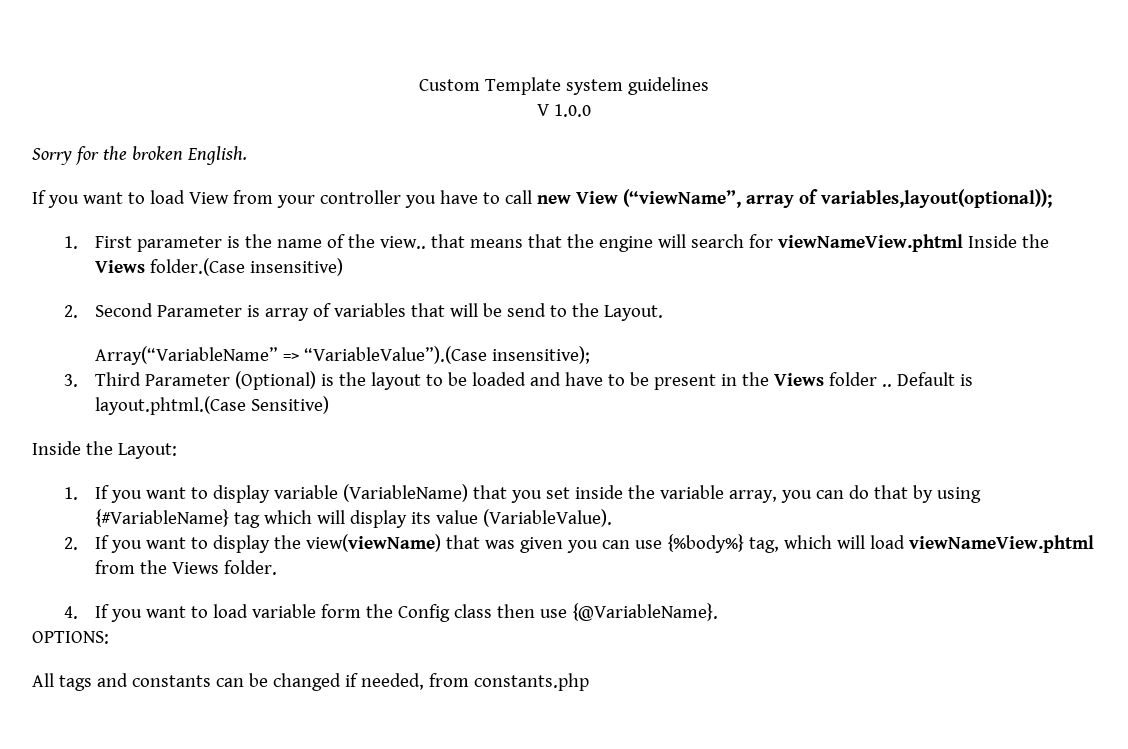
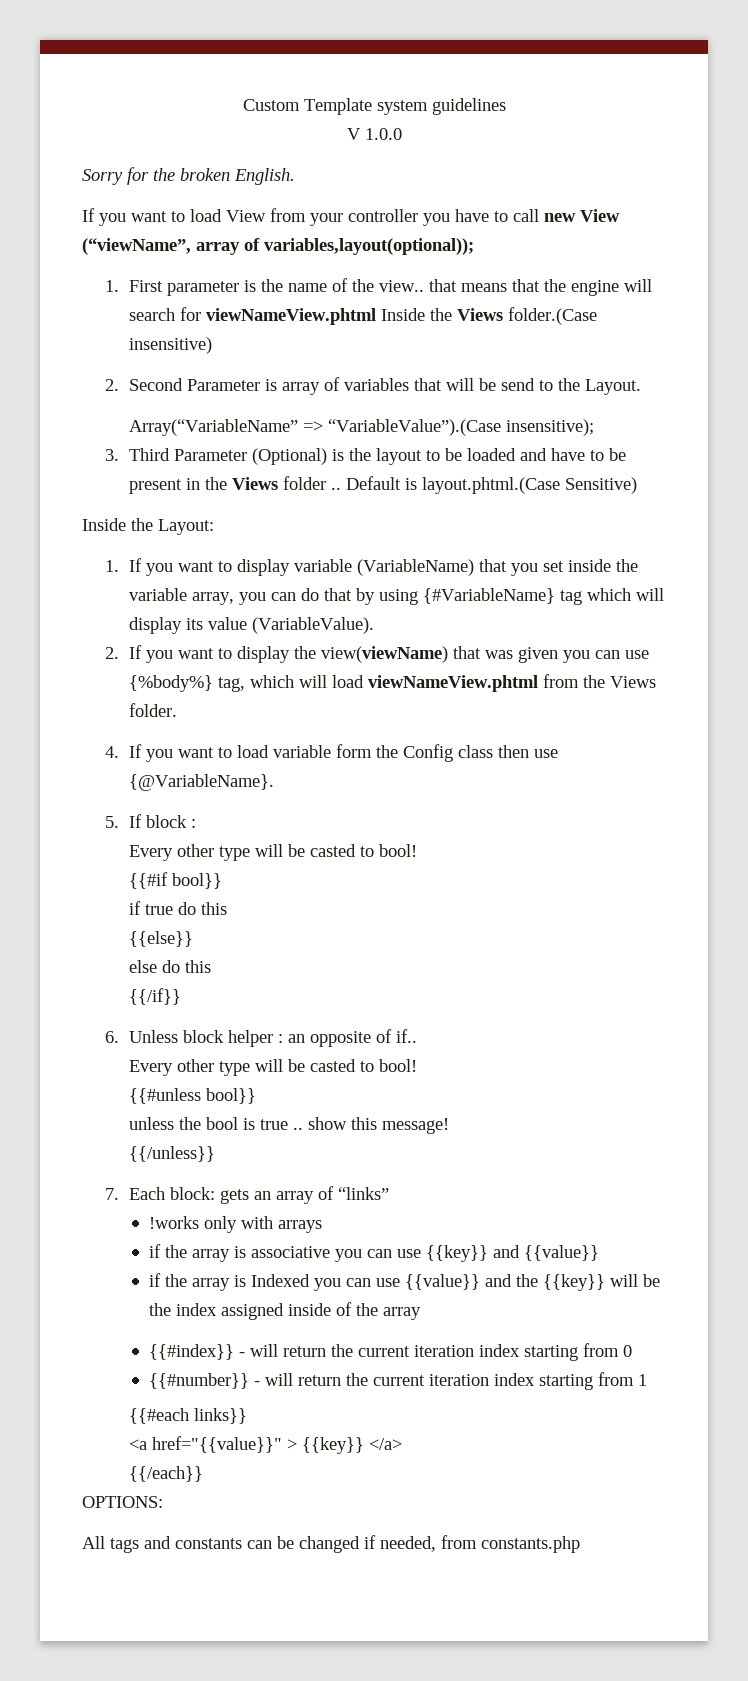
+ 5. If block :
+ Every other type will be casted to bool!
+ {{#if bool}}
+ if true do this
+ {{else}}
+ else do this
+ {{/if}}
+ 6. Unless block helper : an opposite of if..
+ Every other type will be casted to bool!
+ {{#unless bool}}
+ unless the bool is true .. show this message!
+ {{/unless}}
+ 7. Each block: gets an array of “links”
+ !works only with arrays
+ if the array is associative you can use {{key}} and {{value}}
+ if the array is Indexed you can use {{value}} and the {{key}} will be the index assigned inside of the array
+ {{#index}} - will return the current iteration index starting from 0
+ {{#number}} - will return the current iteration index starting from 1
+ {{#each links}}
+ <a href="{{value}}" > {{key}} </a>
+ {{/each}}

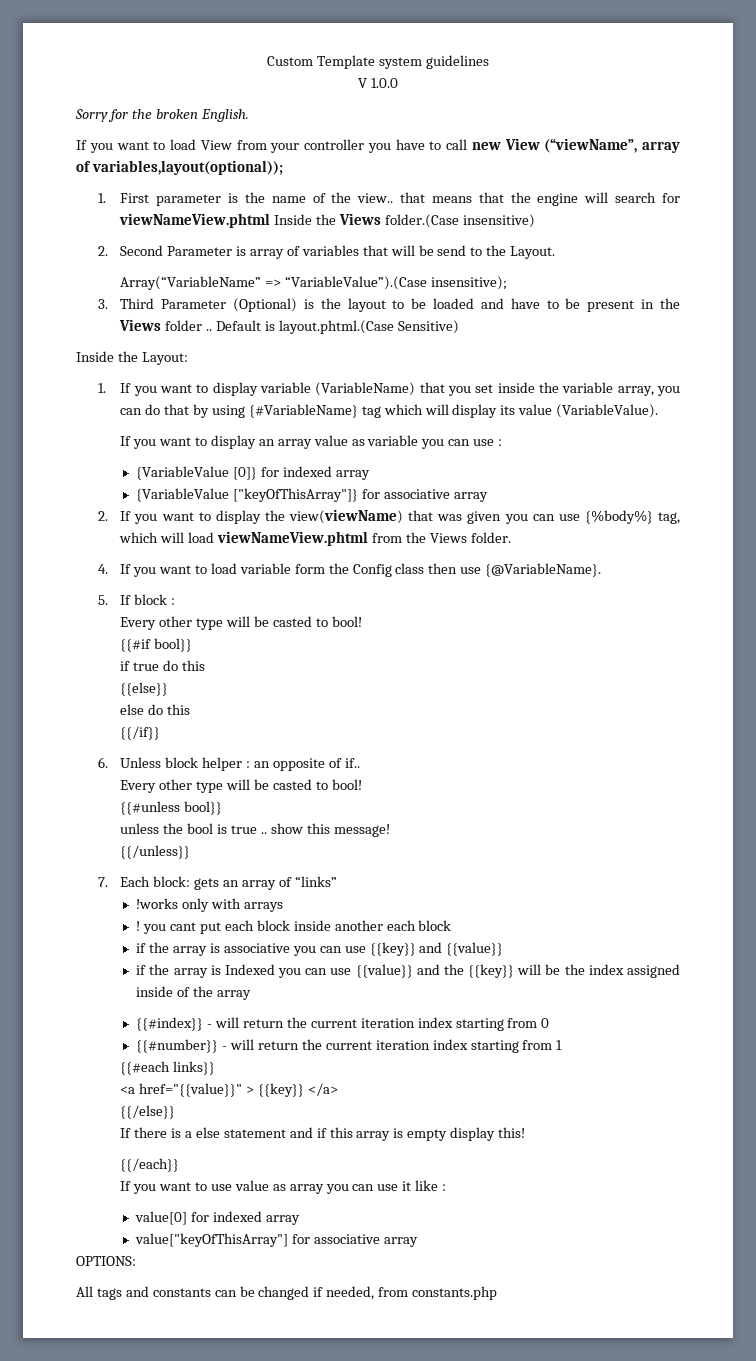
+ If you want to display an array value as variable you can use :
+ {VariableValue [0]} for indexed array
+ {VariableValue ["keyOfThisArray"]} for associative array
+ ! you cant put each block inside another each block
+ {{/else}}
+ If there is a else statement and if this array is empty display this!
  {{/each}}
+ If you want to use value as array you can use it like :
+ value[0] for indexed array
+ value["keyOfThisArray"] for associative array

